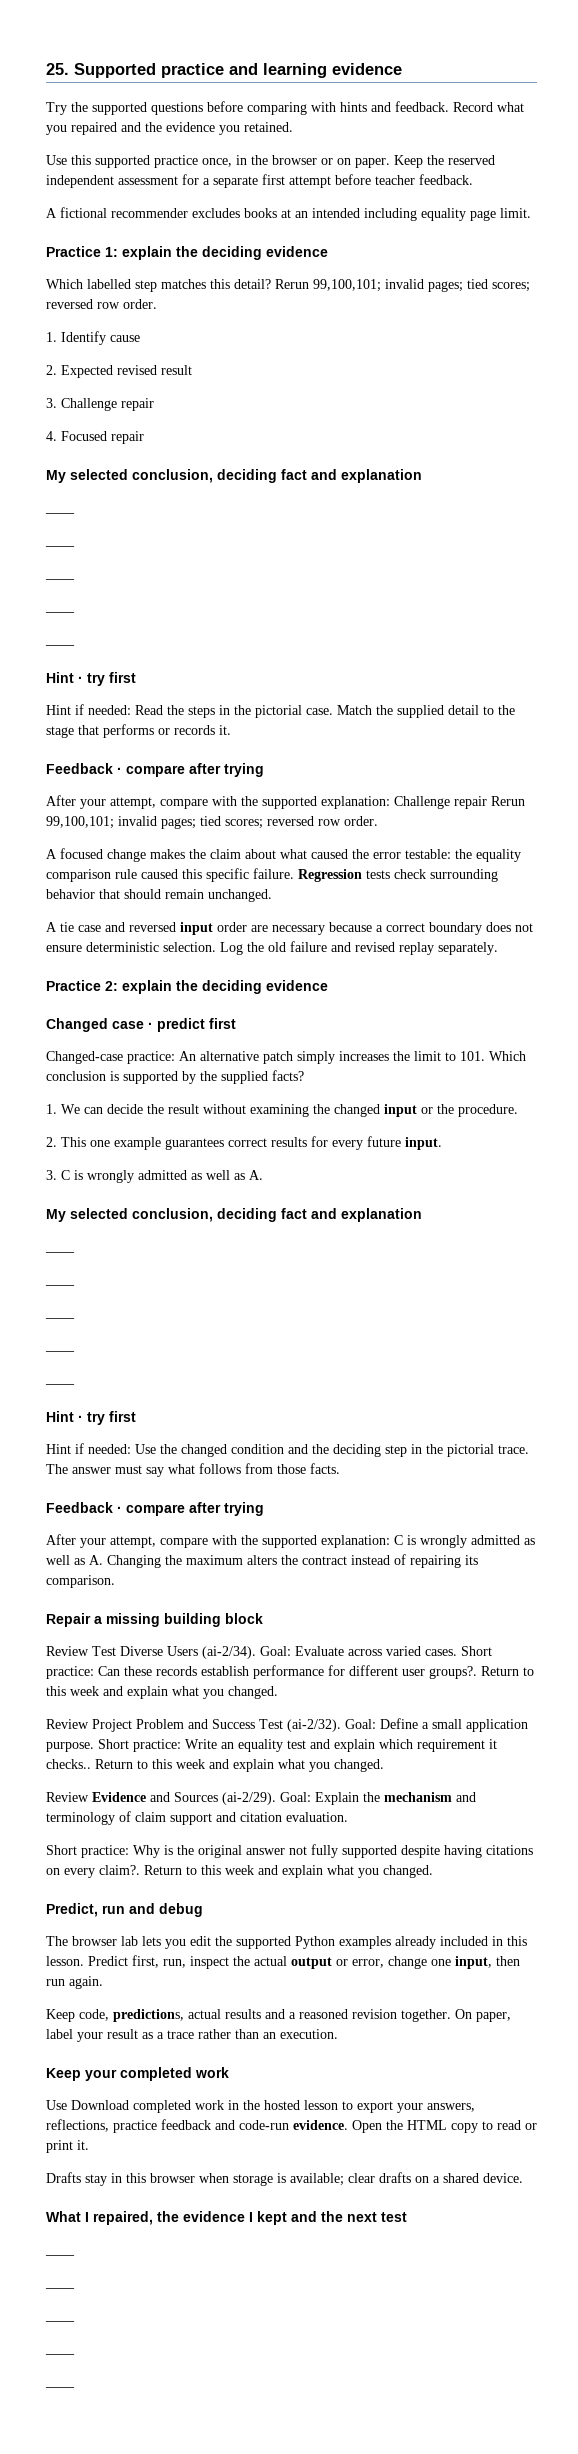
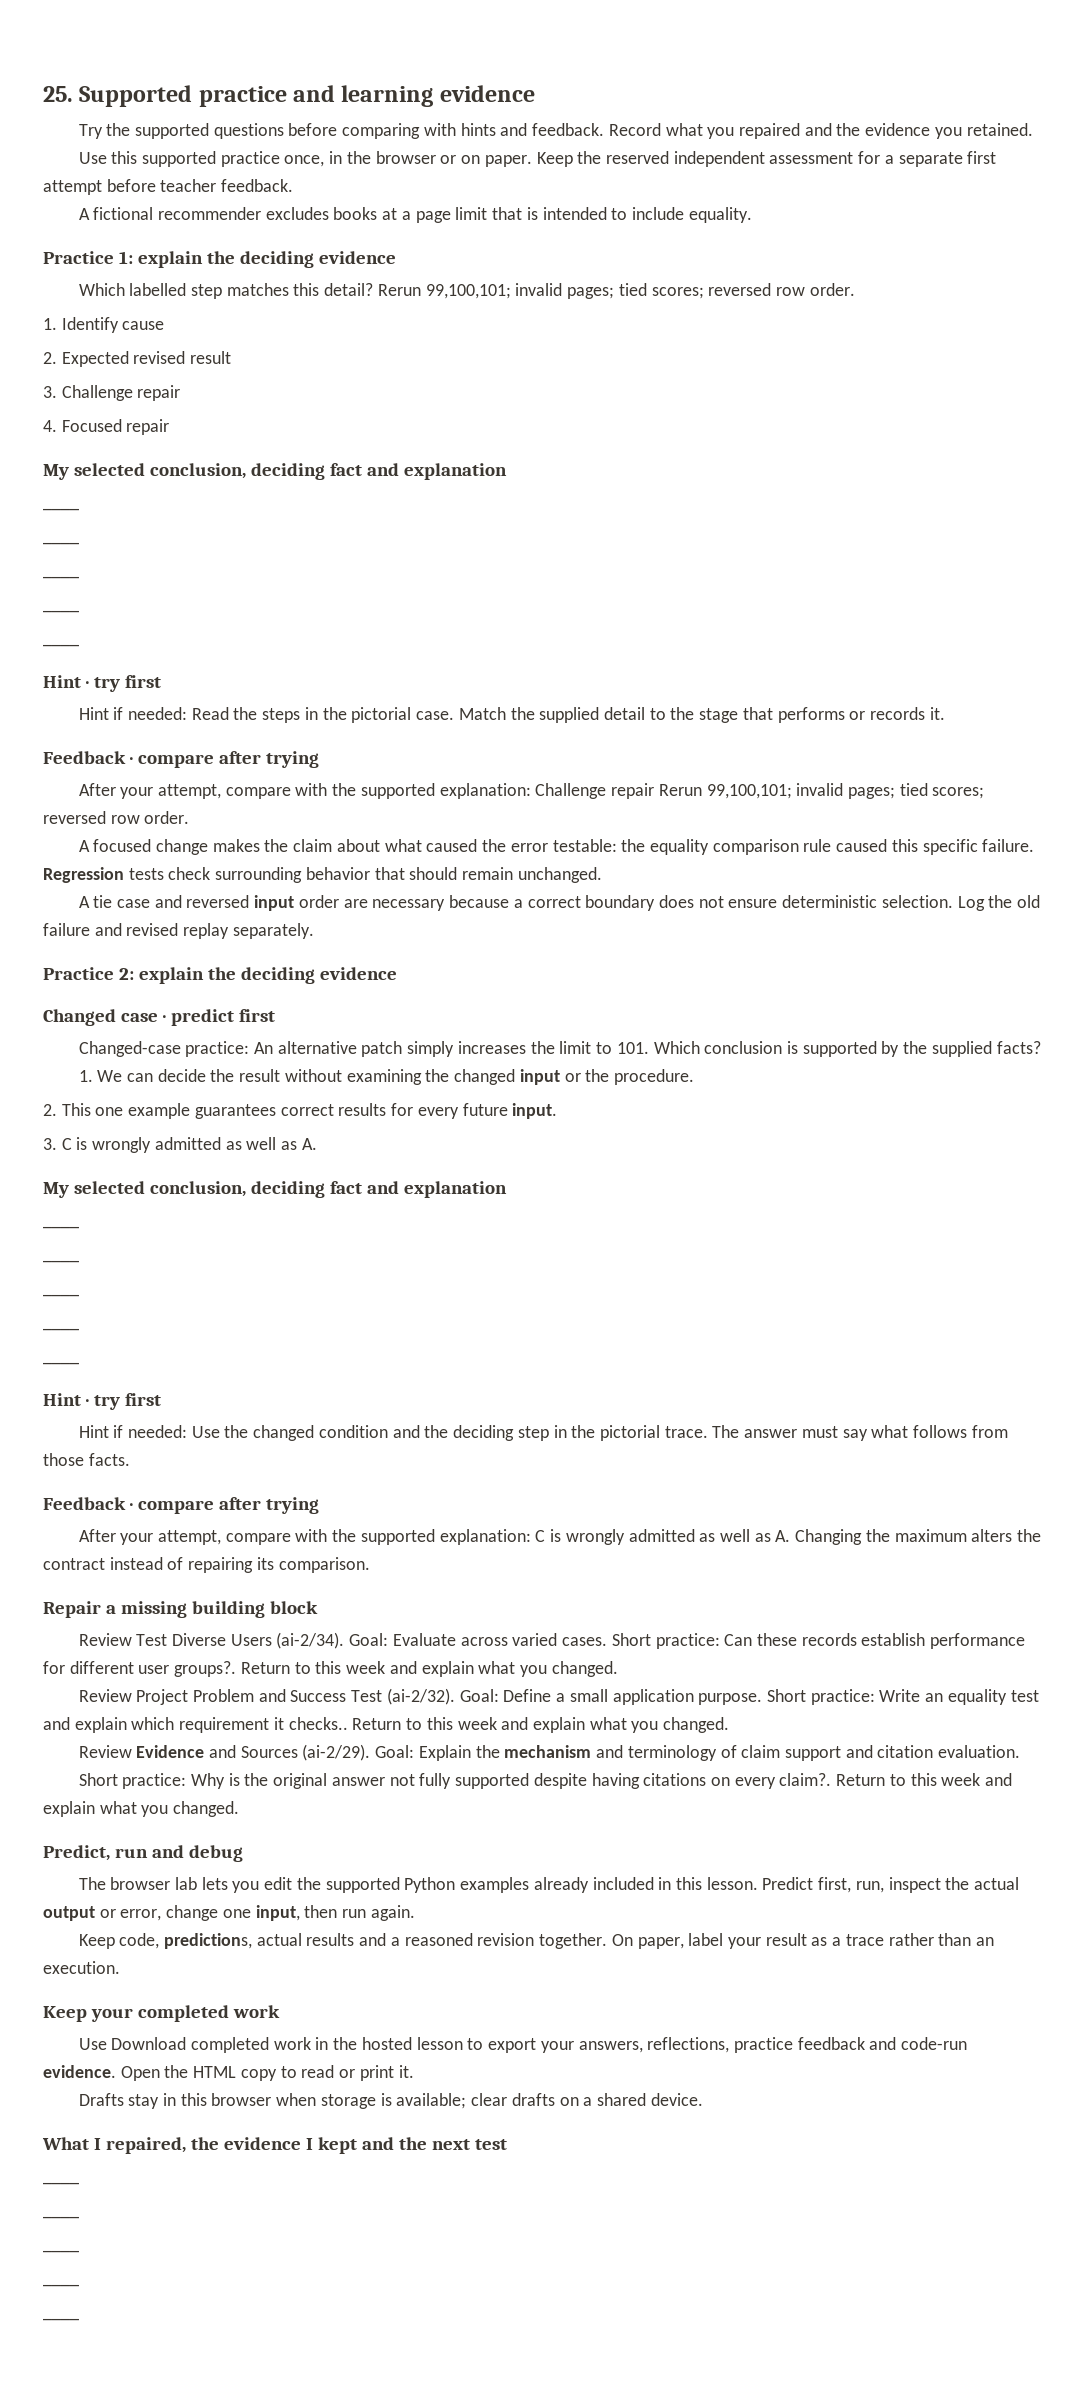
- A fictional recommender excludes books at an intended including equality page limit.
+ A fictional recommender excludes books at a page limit that is intended to include equality.

